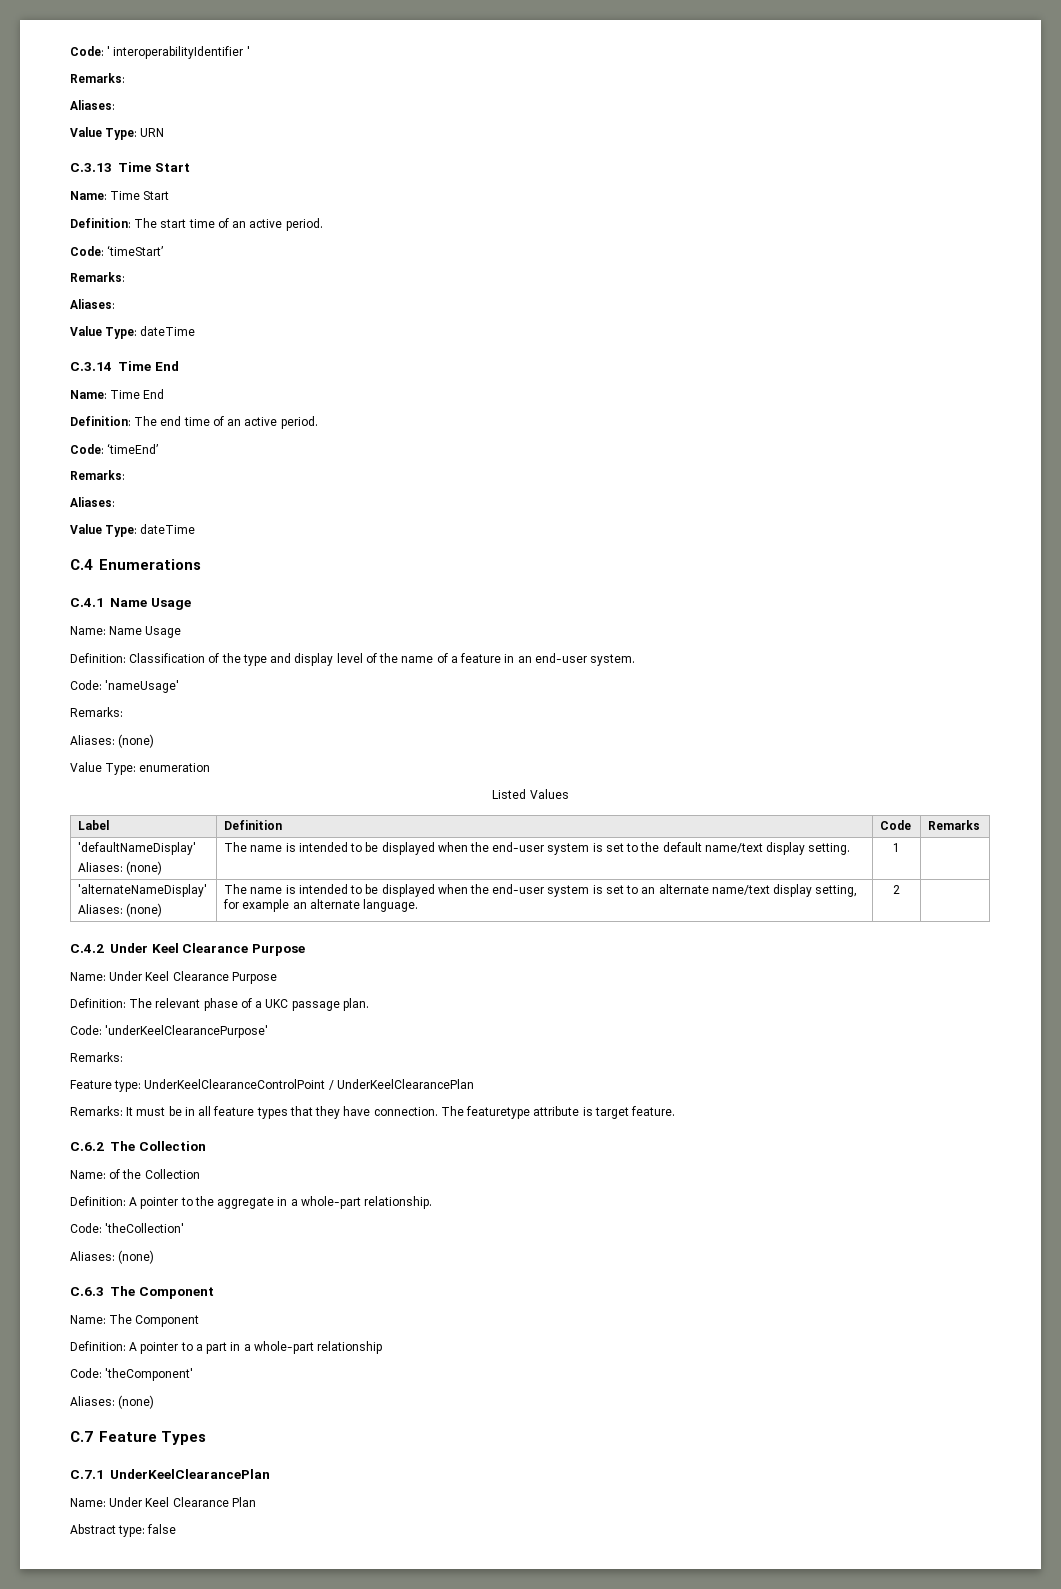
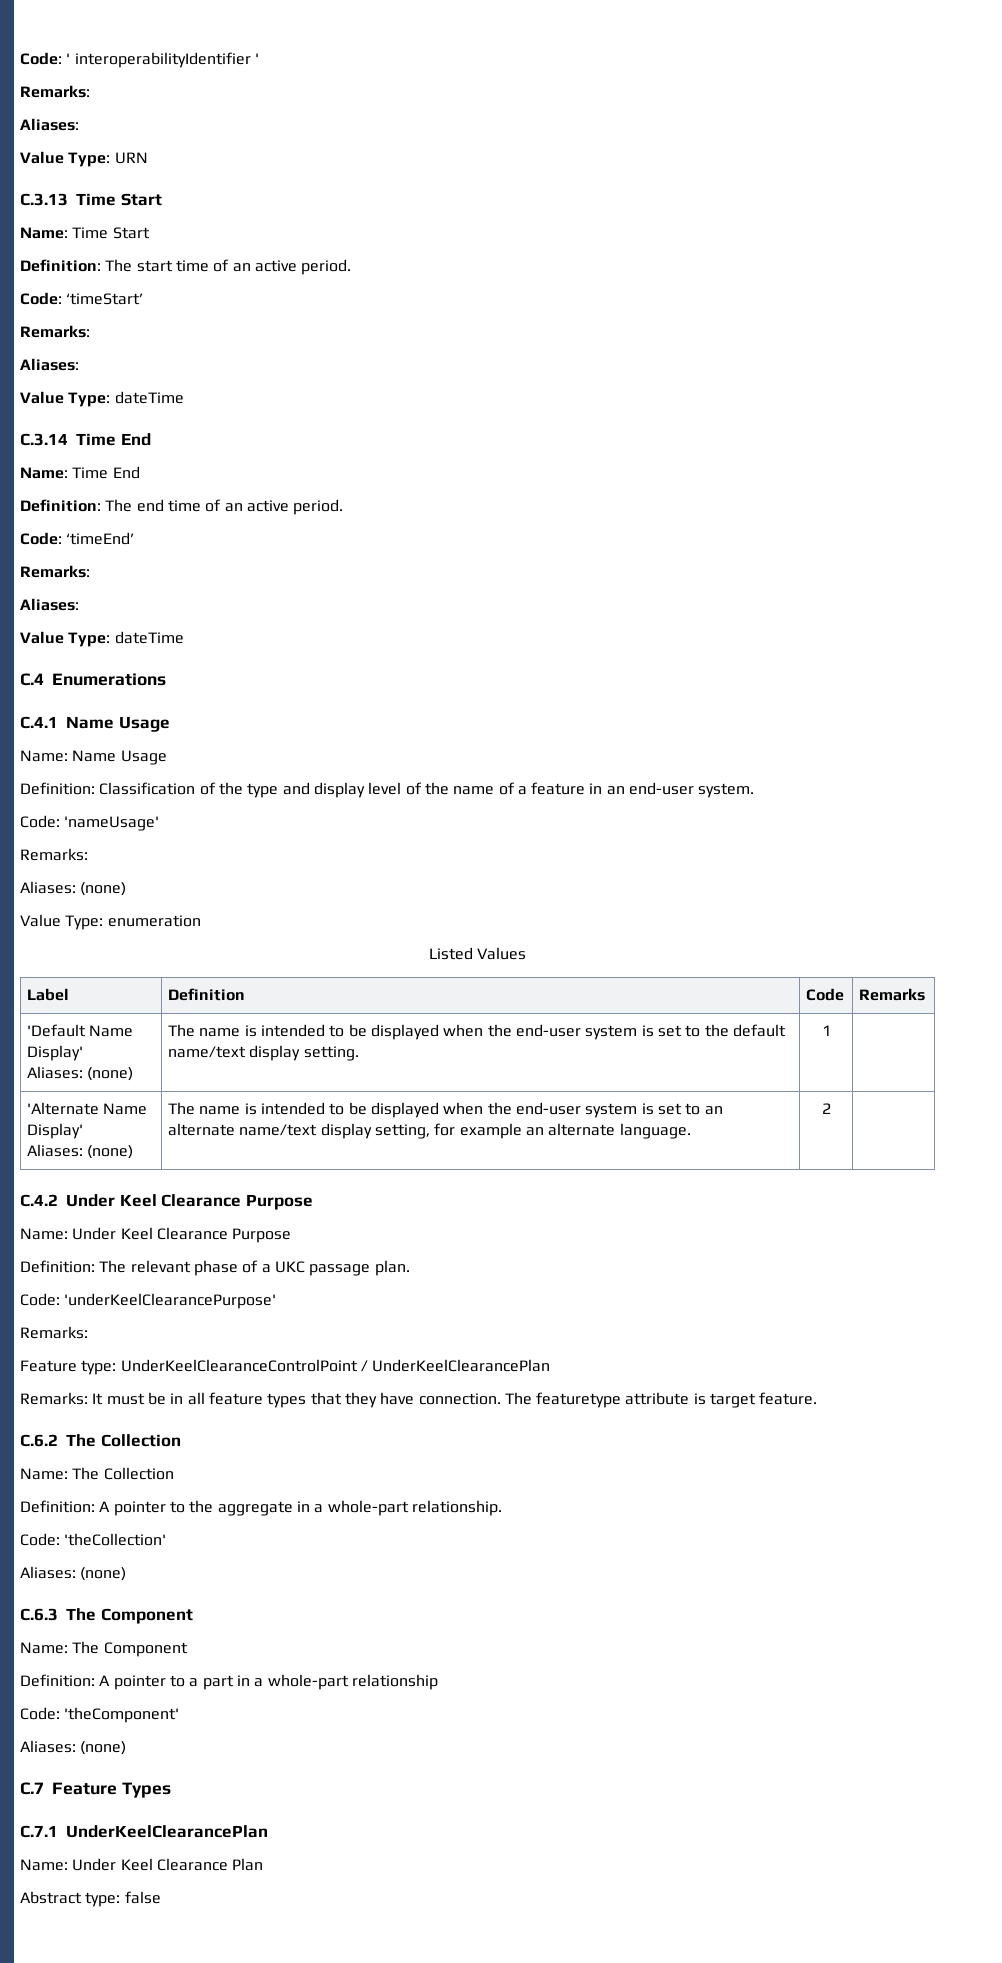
- 'defaultNameDisplay'
+ 'Default Name Display'
- 'alternateNameDisplay'
+ 'Alternate Name Display'
- Name: of the Collection
+ Name: The Collection

